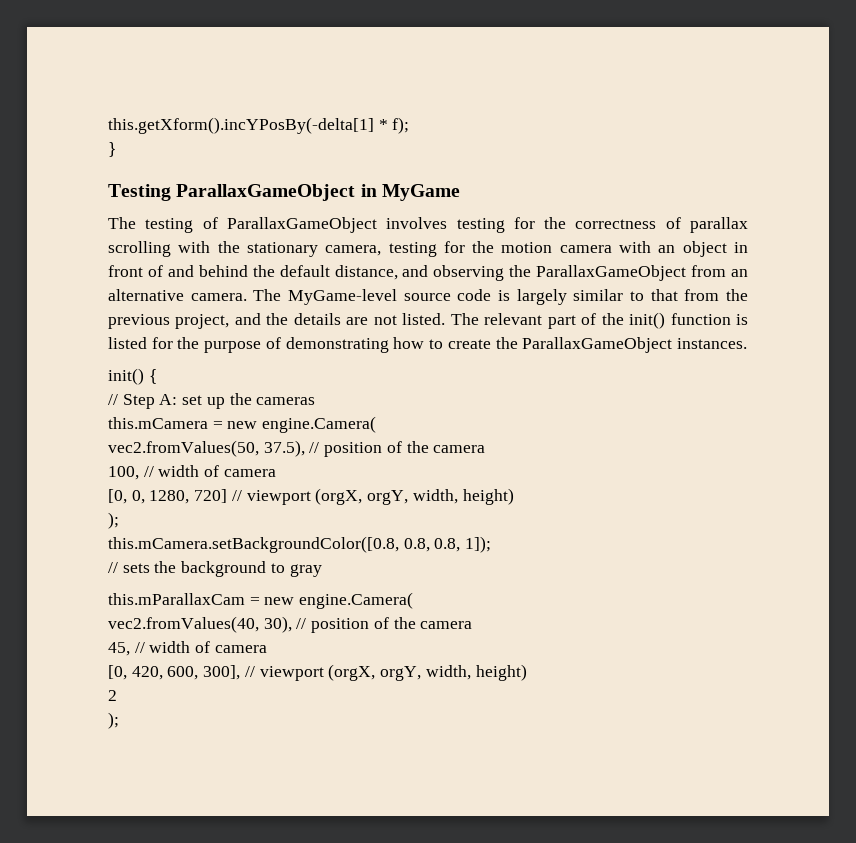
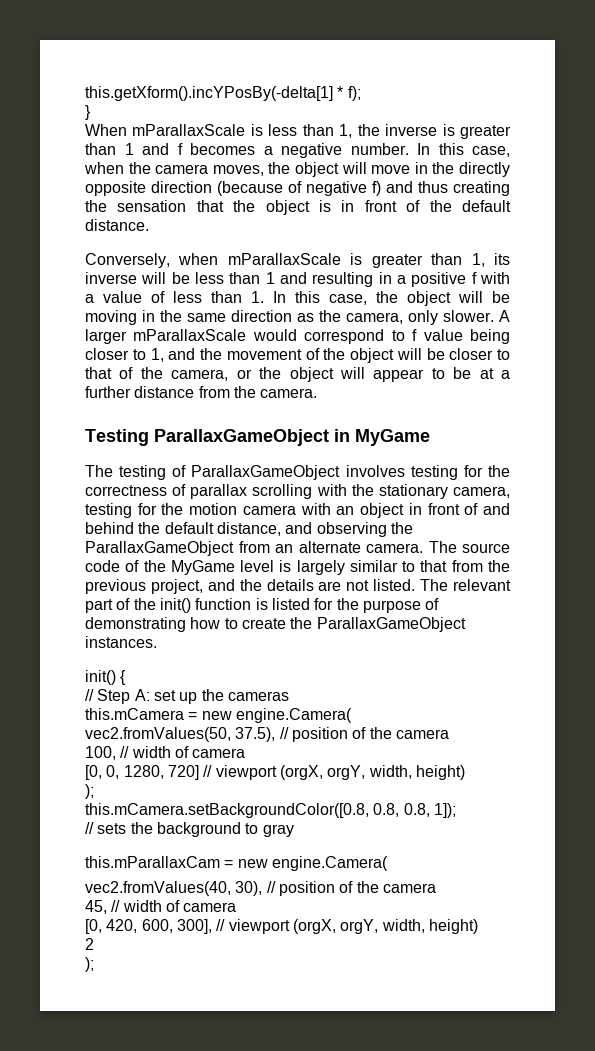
+ When mParallaxScale is less than 1, the inverse is greater than 1 and f becomes a negative number. In this case, when the camera moves, the object will move in the directly opposite direction (because of negative f) and thus creating the sensation that the object is in front of the default distance.
+ Conversely, when mParallaxScale is greater than 1, its inverse will be less than 1 and resulting in a positive f with a value of less than 1. In this case, the object will be moving in the same direction as the camera, only slower. A larger mParallaxScale would correspond to f value being closer to 1, and the movement of the object will be closer to that of the camera, or the object will appear to be at a further distance from the camera.
- The testing of ParallaxGameObject involves testing for the correctness of parallax scrolling with the stationary camera, testing for the motion camera with an object in front of and behind the default distance, and observing the ParallaxGameObject from an alternative camera.
+ The testing of ParallaxGameObject involves testing for the correctness of parallax scrolling with the stationary camera, testing for the motion camera with an object in front of and behind the default distance, and observing the ParallaxGameObject from an alternate camera.
- The MyGame-level source code is largely similar to that from the previous project, and the details are not listed.
+ The source code of the MyGame level is largely similar to that from the previous project, and the details are not listed.

